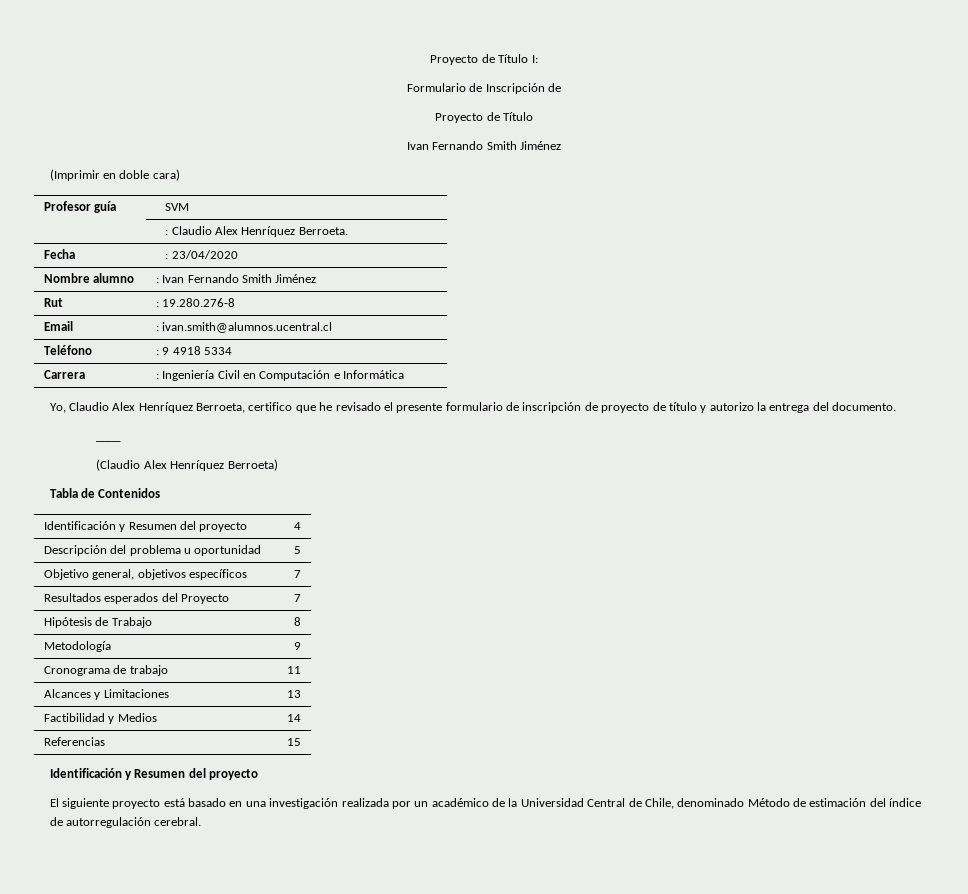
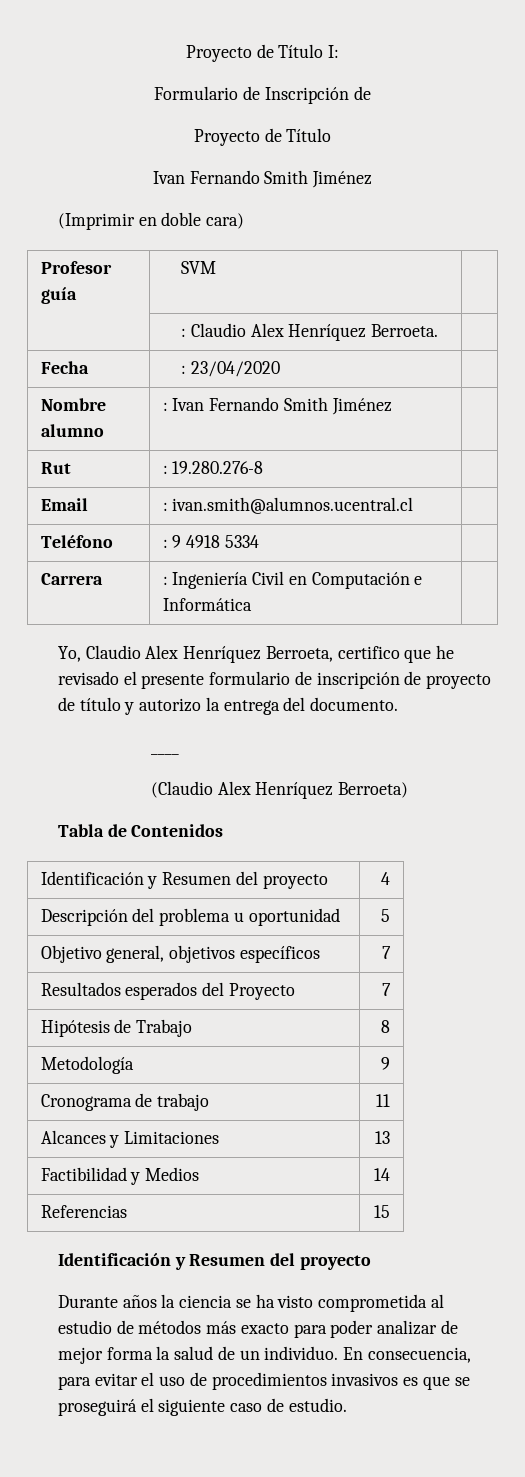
- El siguiente proyecto está basado en una investigación realizada por un académico de la Universidad Central de Chile, denominado Método de estimación del índice de autorregulación cerebral.
+ Durante años la ciencia se ha visto comprometida al estudio de métodos más exacto para poder analizar de mejor forma la salud de un individuo. En consecuencia, para evitar el uso de procedimientos invasivos es que se proseguirá el siguiente caso de estudio.

